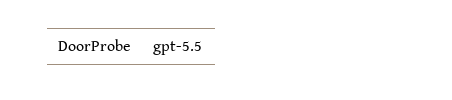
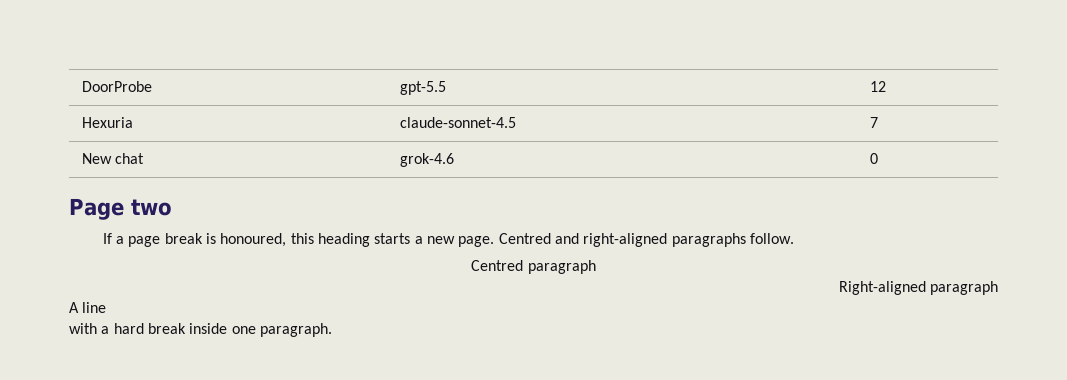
- DoorProbe | gpt-5.5
+ DoorProbe | gpt-5.5 | 12
+ Hexuria | claude-sonnet-4.5 | 7
+ New chat | grok-4.6 | 0
+ Page two
+ If a page break is honoured, this heading starts a new page. Centred and right-aligned paragraphs follow.
+ Centred paragraph
+ Right-aligned paragraph
+ A line
+ with a hard break inside one paragraph.

